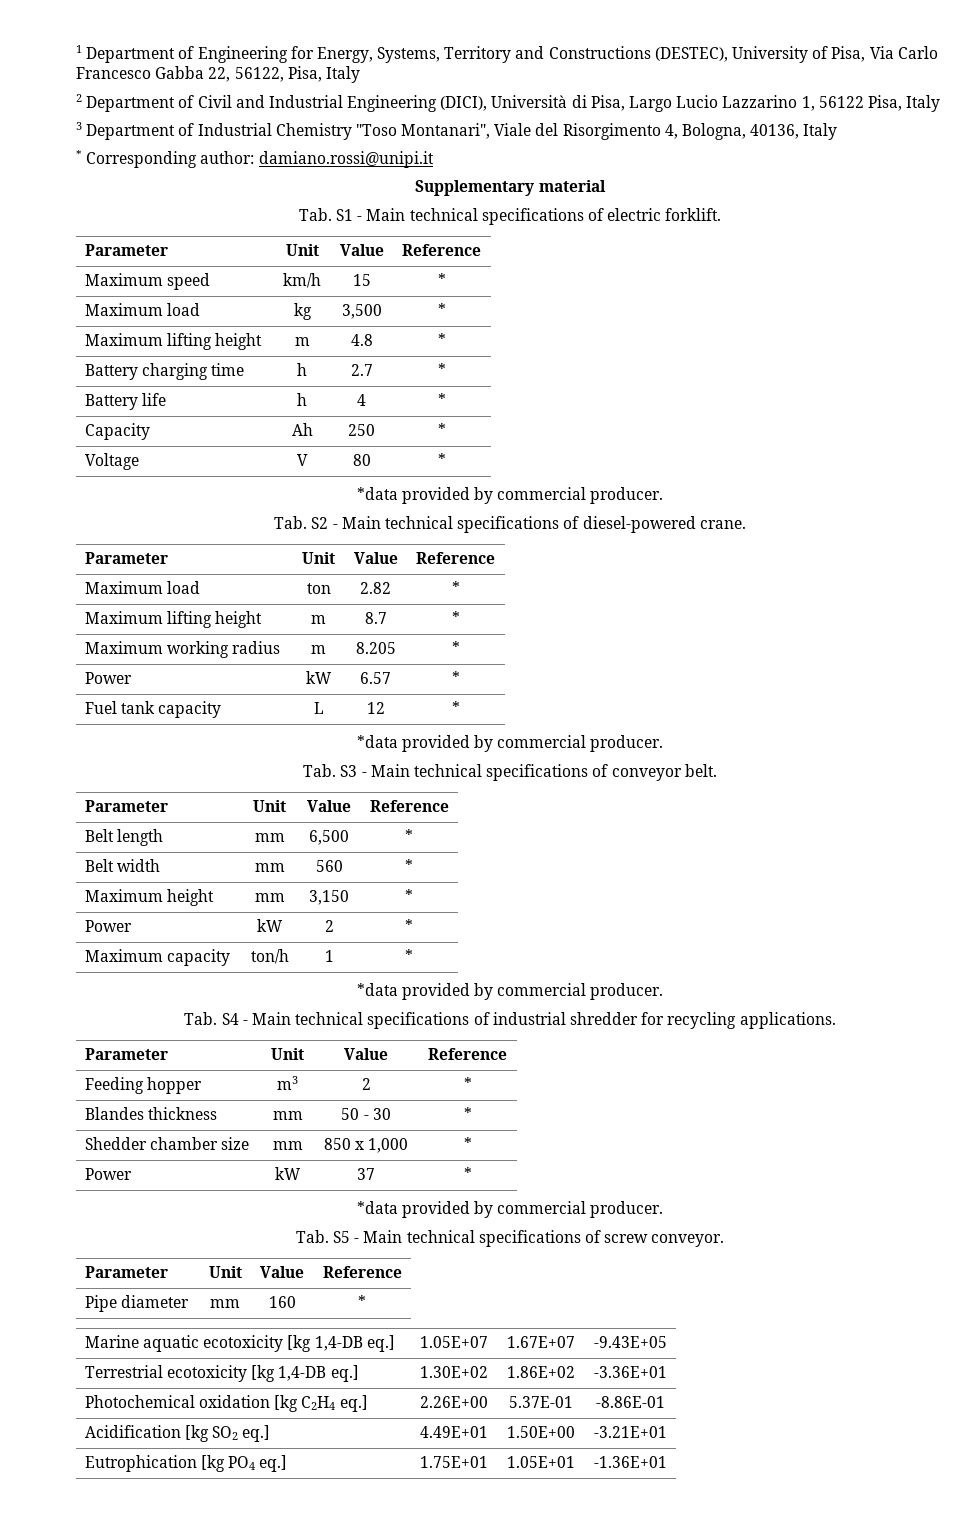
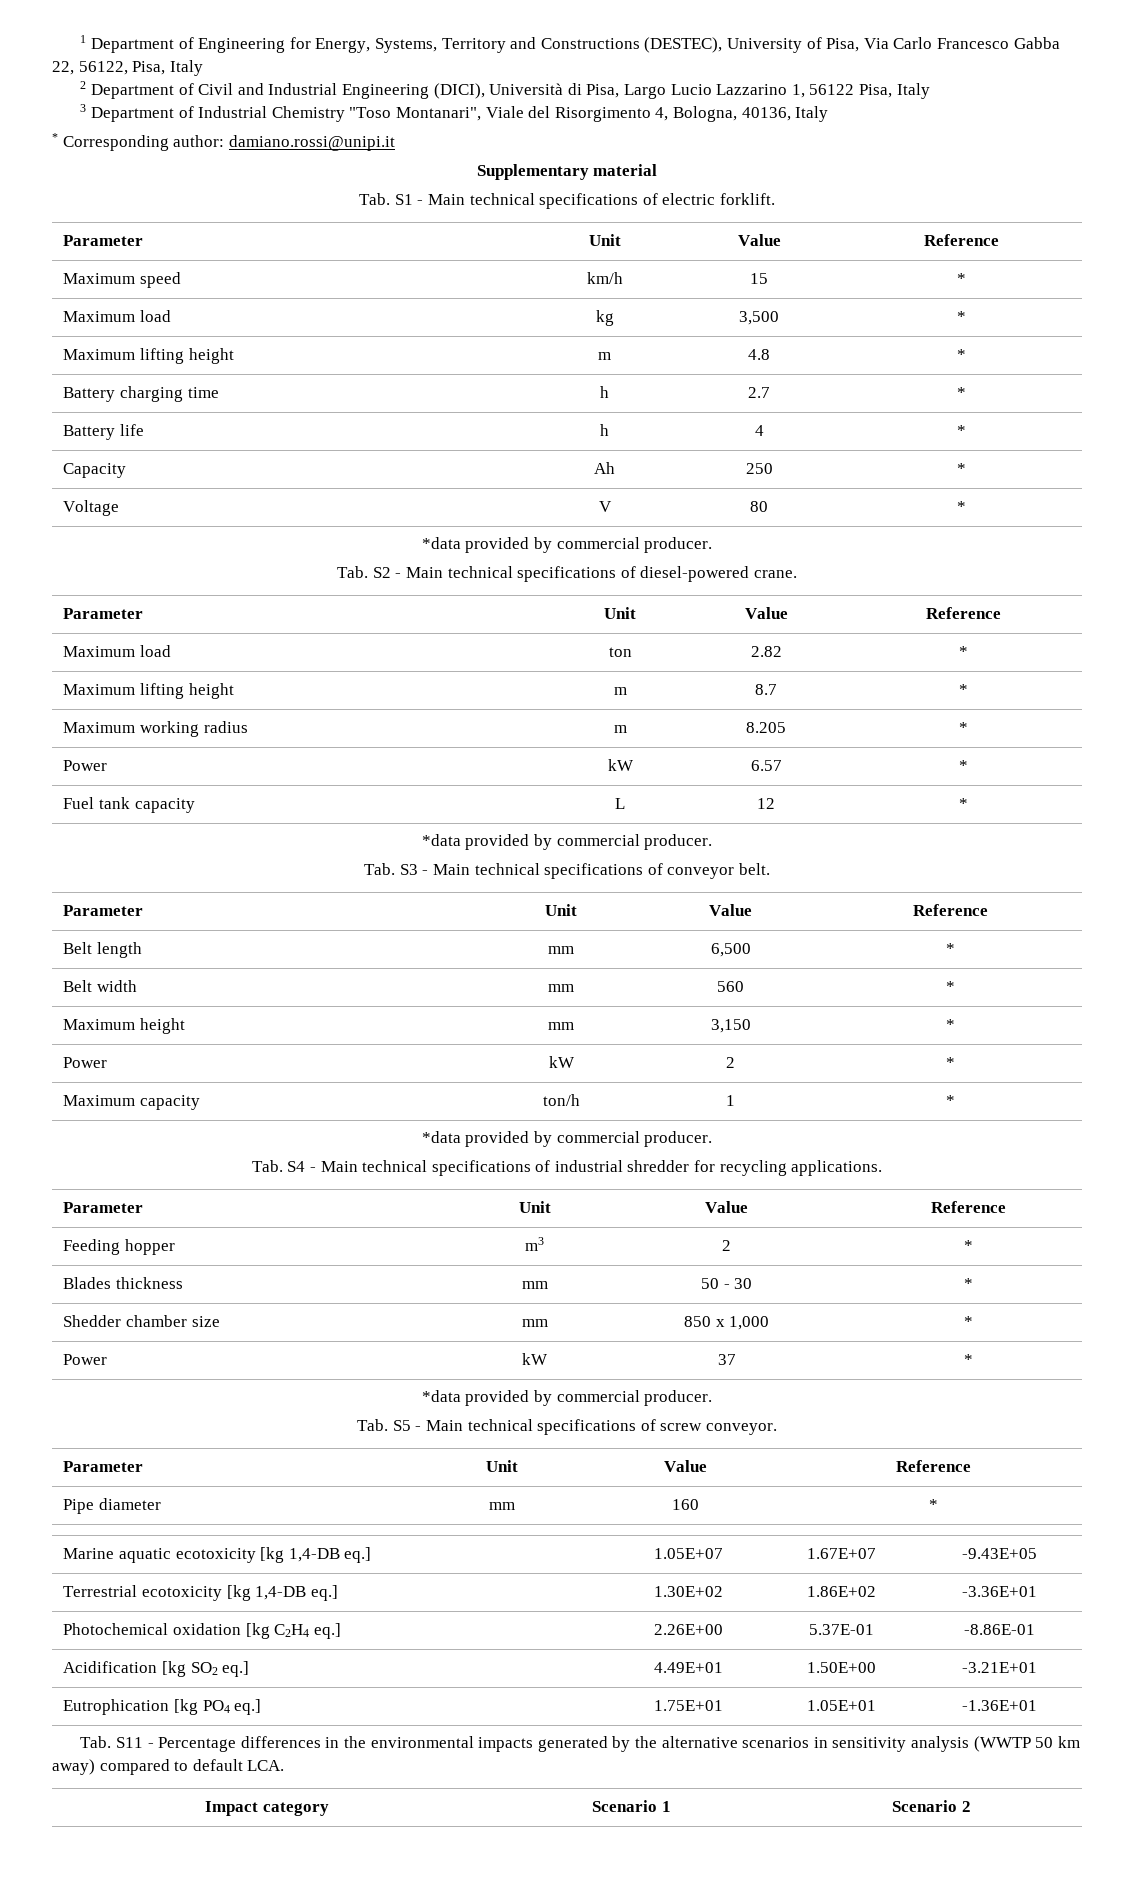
- Blandes thickness | mm | 50 - 30 | *
+ Blades thickness | mm | 50 - 30 | *
+ Tab. S11 - Percentage differences in the environmental impacts generated by the alternative scenarios in sensitivity analysis (WWTP 50 km away) compared to default LCA.
+ Impact category | Scenario 1 | Scenario 2

